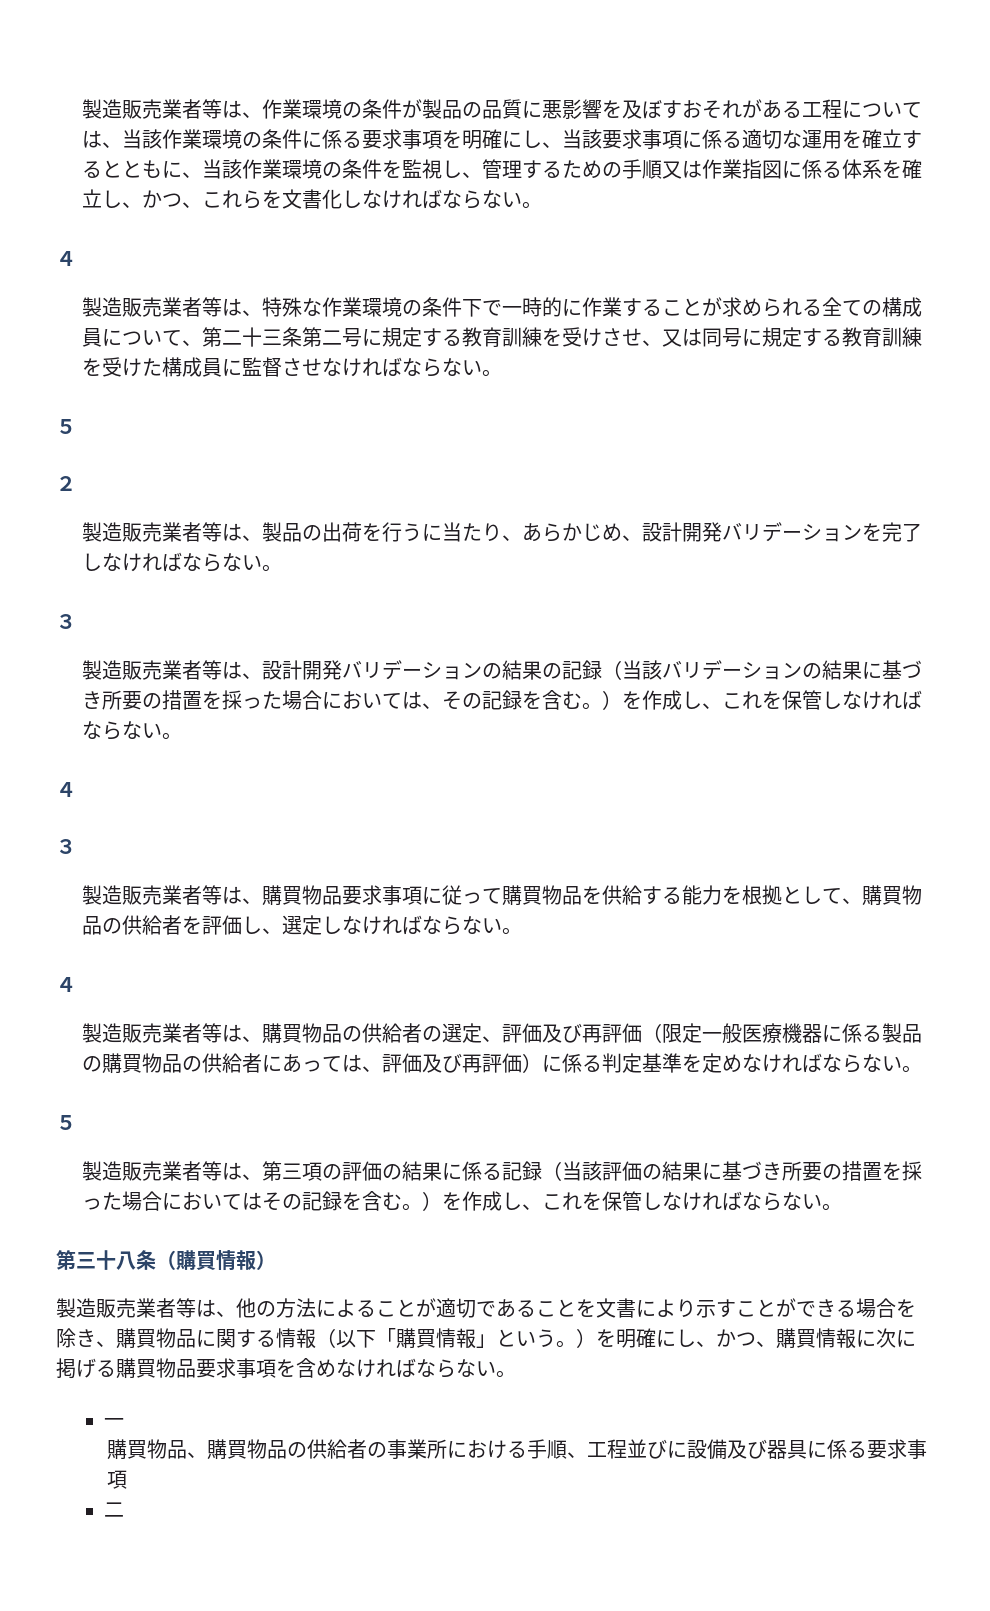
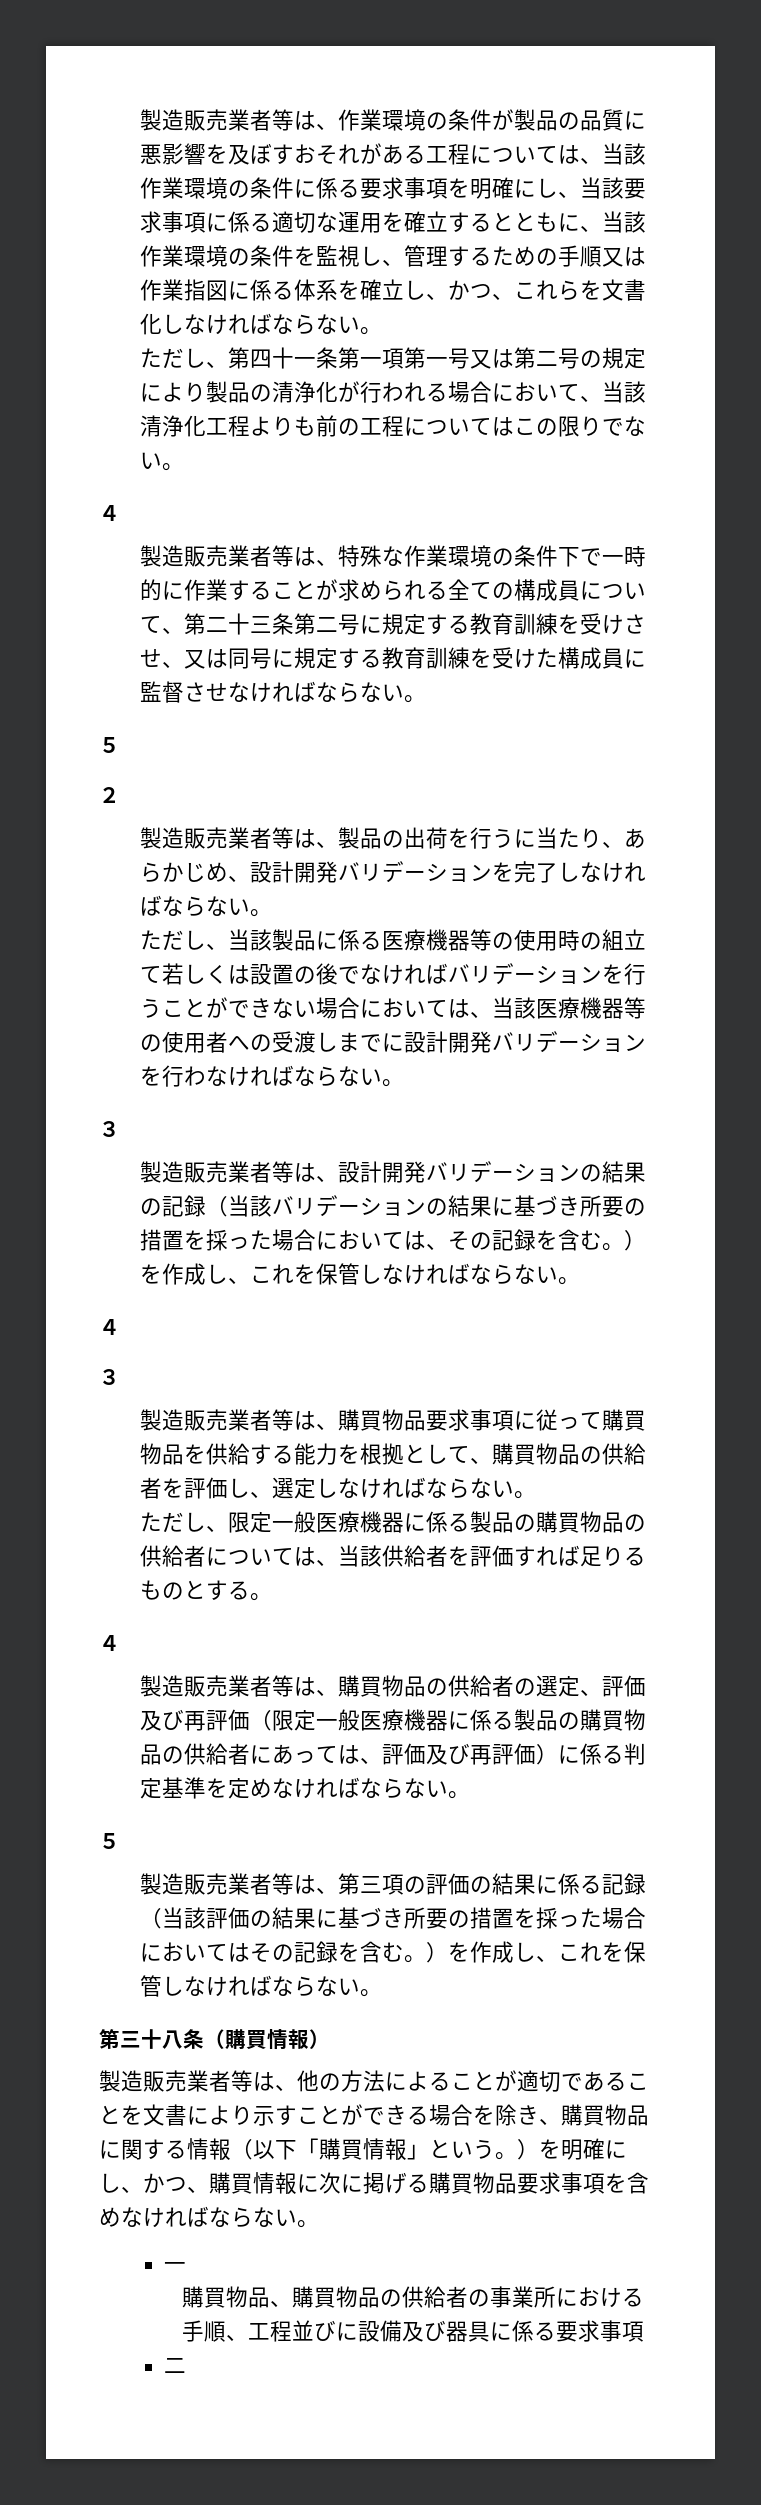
+ ただし、第四十一条第一項第一号又は第二号の規定により製品の清浄化が行われる場合において、当該清浄化工程よりも前の工程についてはこの限りでない。
+ ただし、当該製品に係る医療機器等の使用時の組立て若しくは設置の後でなければバリデーションを行うことができない場合においては、当該医療機器等の使用者への受渡しまでに設計開発バリデーションを行わなければならない。
+ ただし、限定一般医療機器に係る製品の購買物品の供給者については、当該供給者を評価すれば足りるものとする。

